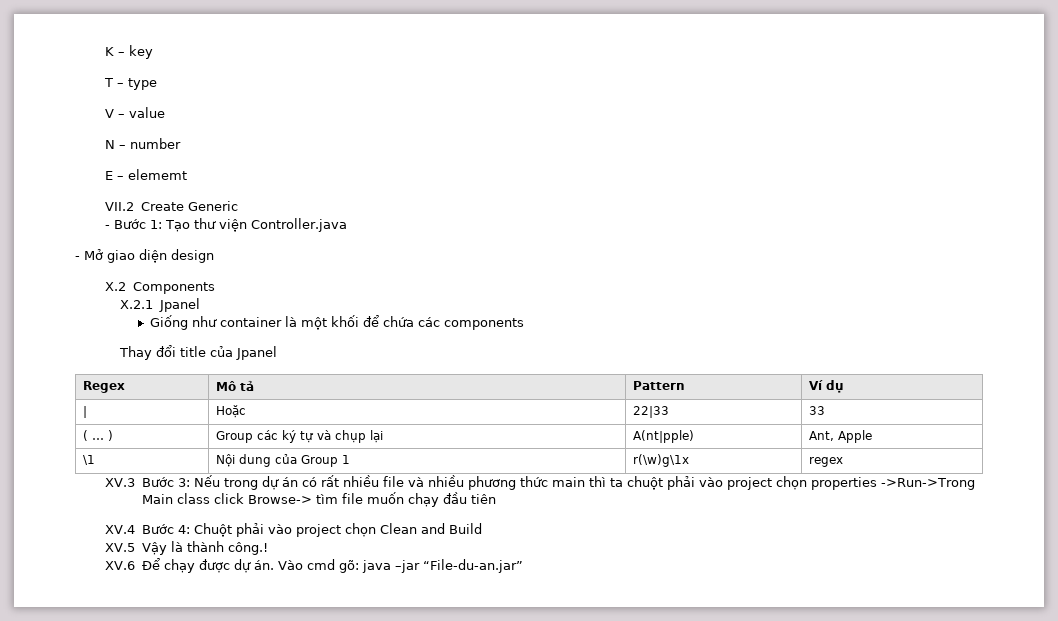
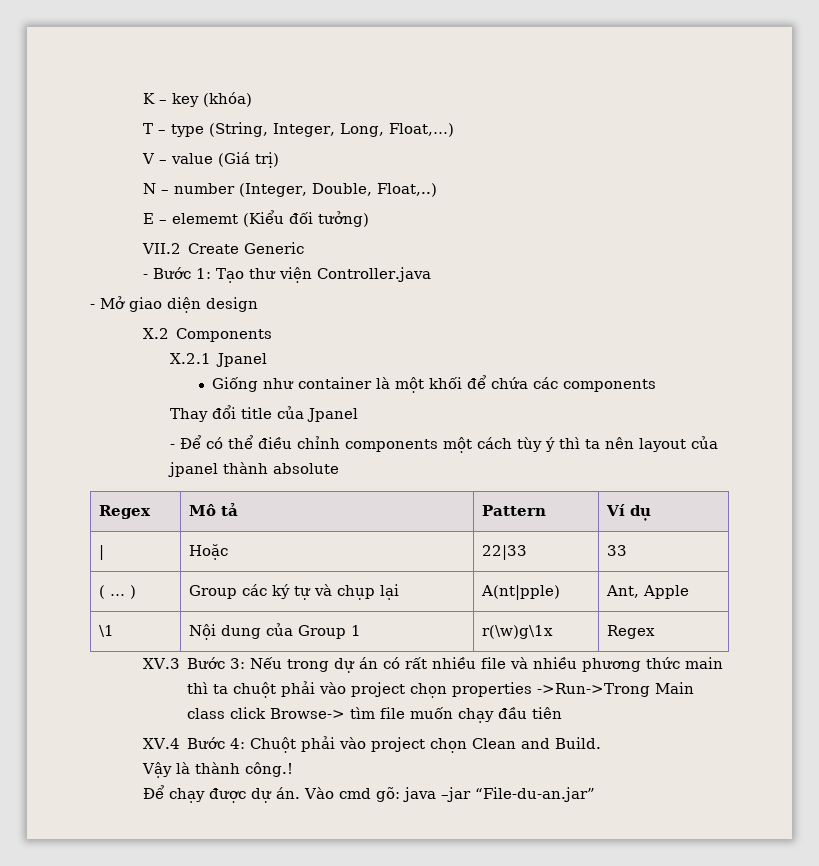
- K – key
+ K – key (khóa)
- T – type
+ T – type (String, Integer, Long, Float,…)
- V – value
+ V – value (Giá trị)
- N – number
+ N – number (Integer, Double, Float,..)
- E – elememt
+ E – elememt (Kiểu đối tưởng)
+ - Để có thể điều chỉnh components một cách tùy ý thì ta nên layout của jpanel thành absolute
- \1 | Nội dung của Group 1 | r(\w)g\1x | regex
+ \1 | Nội dung của Group 1 | r(\w)g\1x | Regex
- XV.4 Bước 4: Chuột phải vào project chọn Clean and Build
- XV.5 Vậy là thành công.!
+ XV.4 Bước 4: Chuột phải vào project chọn Clean and Build.
+ Vậy là thành công.!
- XV.6 Để chạy được dự án.
+ Để chạy được dự án.

